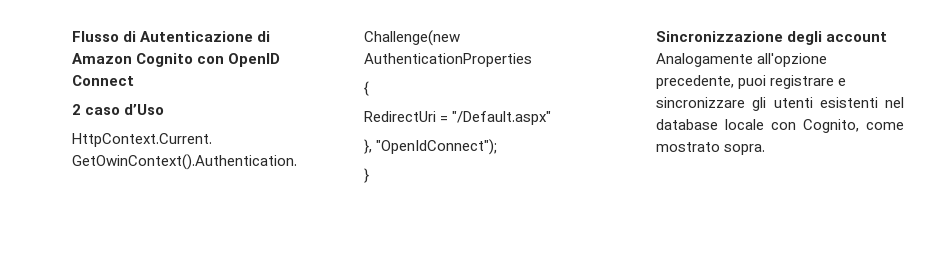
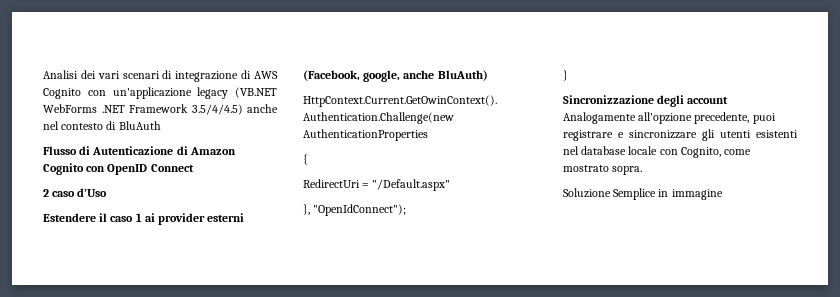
+ Analisi dei vari scenari di integrazione di AWS Cognito con un'applicazione legacy (VB.NET WebForms .NET Framework 3.5/4/4.5) anche nel contesto di BluAuth
+ Estendere il caso 1 ai provider esterni (Facebook, google, anche BluAuth)
+ Soluzione Semplice in immagine

